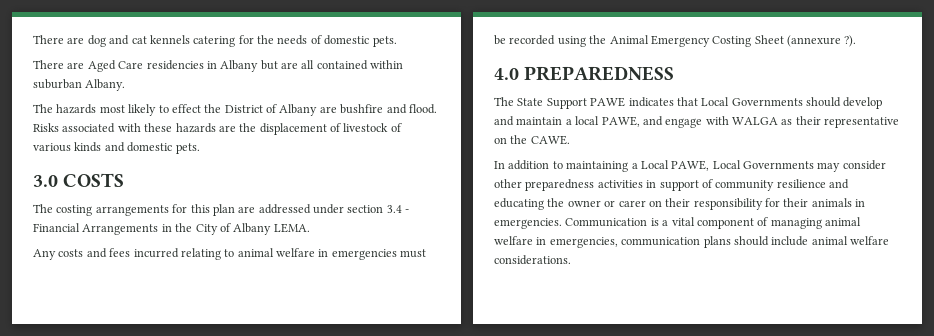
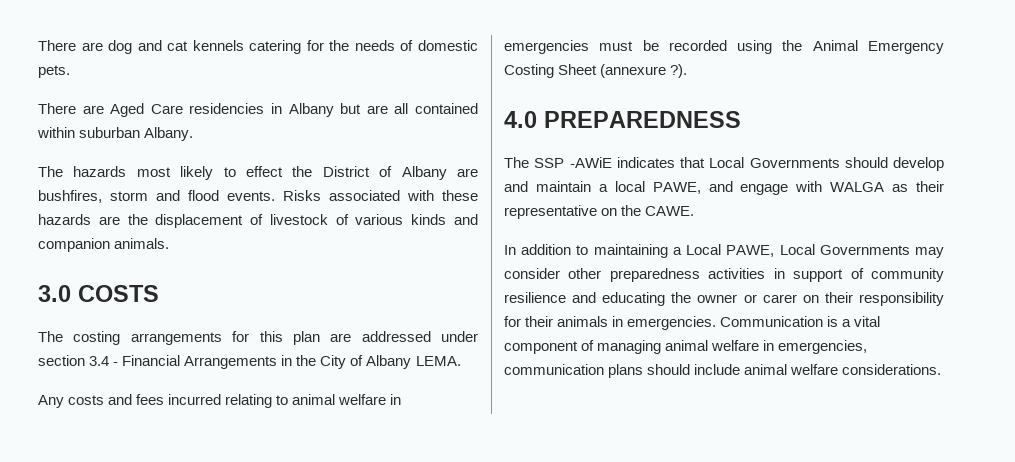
- The hazards most likely to effect the District of Albany are bushfire and flood.
+ The hazards most likely to effect the District of Albany are bushfires, storm and flood events.
- Risks associated with these hazards are the displacement of livestock of various kinds and domestic pets.
+ Risks associated with these hazards are the displacement of livestock of various kinds and companion animals.
- The State Support PAWE indicates that Local Governments should develop and maintain a local PAWE, and engage with WALGA as their representative on the CAWE.
+ The SSP -AWiE indicates that Local Governments should develop and maintain a local PAWE, and engage with WALGA as their representative on the CAWE.

